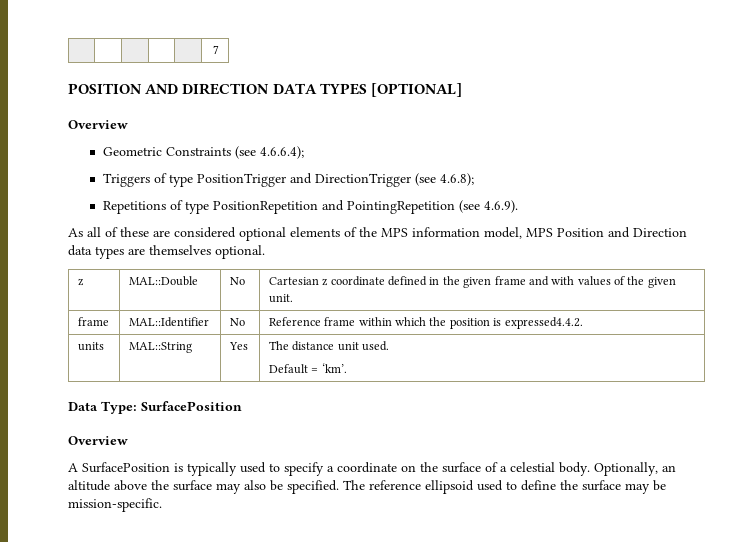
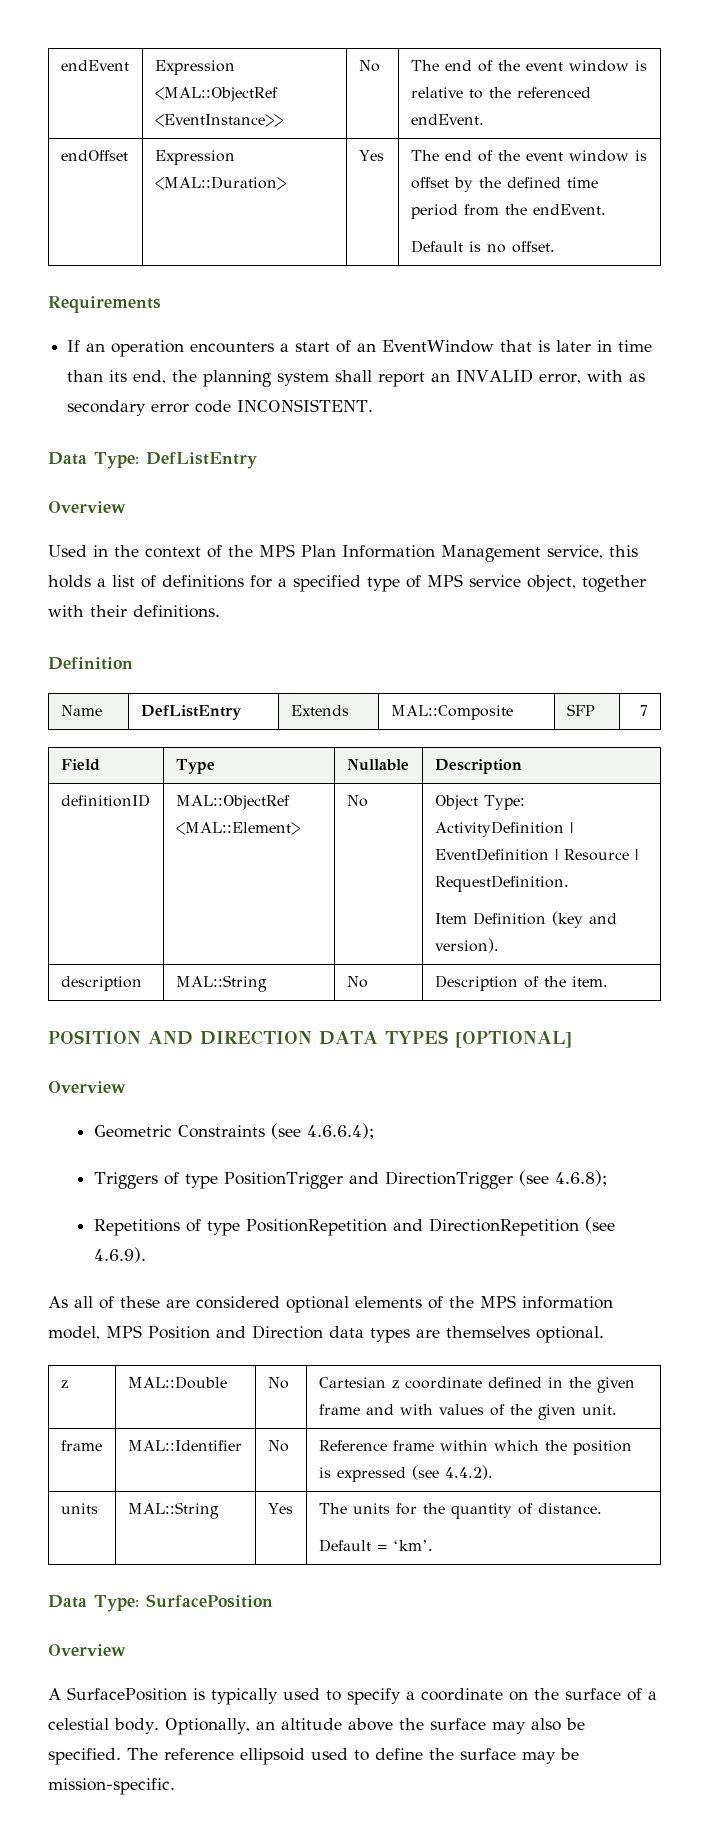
- | | | | | 7
+ endEvent | Expression <MAL::ObjectRef <EventInstance>> | No | The end of the event window is relative to the referenced endEvent.
+ endOffset | Expression <MAL::Duration> | Yes | The end of the event window is offset by the defined time period from the endEvent.
+ Default is no offset.
+ Requirements
+ If an operation encounters a start of an EventWindow that is later in time than its end, the planning system shall report an INVALID error, with as secondary error code INCONSISTENT.
+ Data Type: DefListEntry
+ Overview
+ Used in the context of the MPS Plan Information Management service, this holds a list of definitions for a specified type of MPS service object, together with their definitions.
+ Definition
+ Name | DefListEntry | Extends | MAL::Composite | SFP | 7
+ Field | Type | Nullable | Description
+ definitionID | MAL::ObjectRef <MAL::Element> | No | Object Type: ActivityDefinition | EventDefinition | Resource | RequestDefinition.
+ Item Definition (key and version).
+ description | MAL::String | No | Description of the item.
- Repetitions of type PositionRepetition and PointingRepetition (see 4.6.9).
+ Repetitions of type PositionRepetition and DirectionRepetition (see 4.6.9).
- frame | MAL::Identifier | No | Reference frame within which the position is expressed4.4.2.
+ frame | MAL::Identifier | No | Reference frame within which the position is expressed (see 4.4.2).
- units | MAL::String | Yes | The distance unit used.
+ units | MAL::String | Yes | The units for the quantity of distance.

